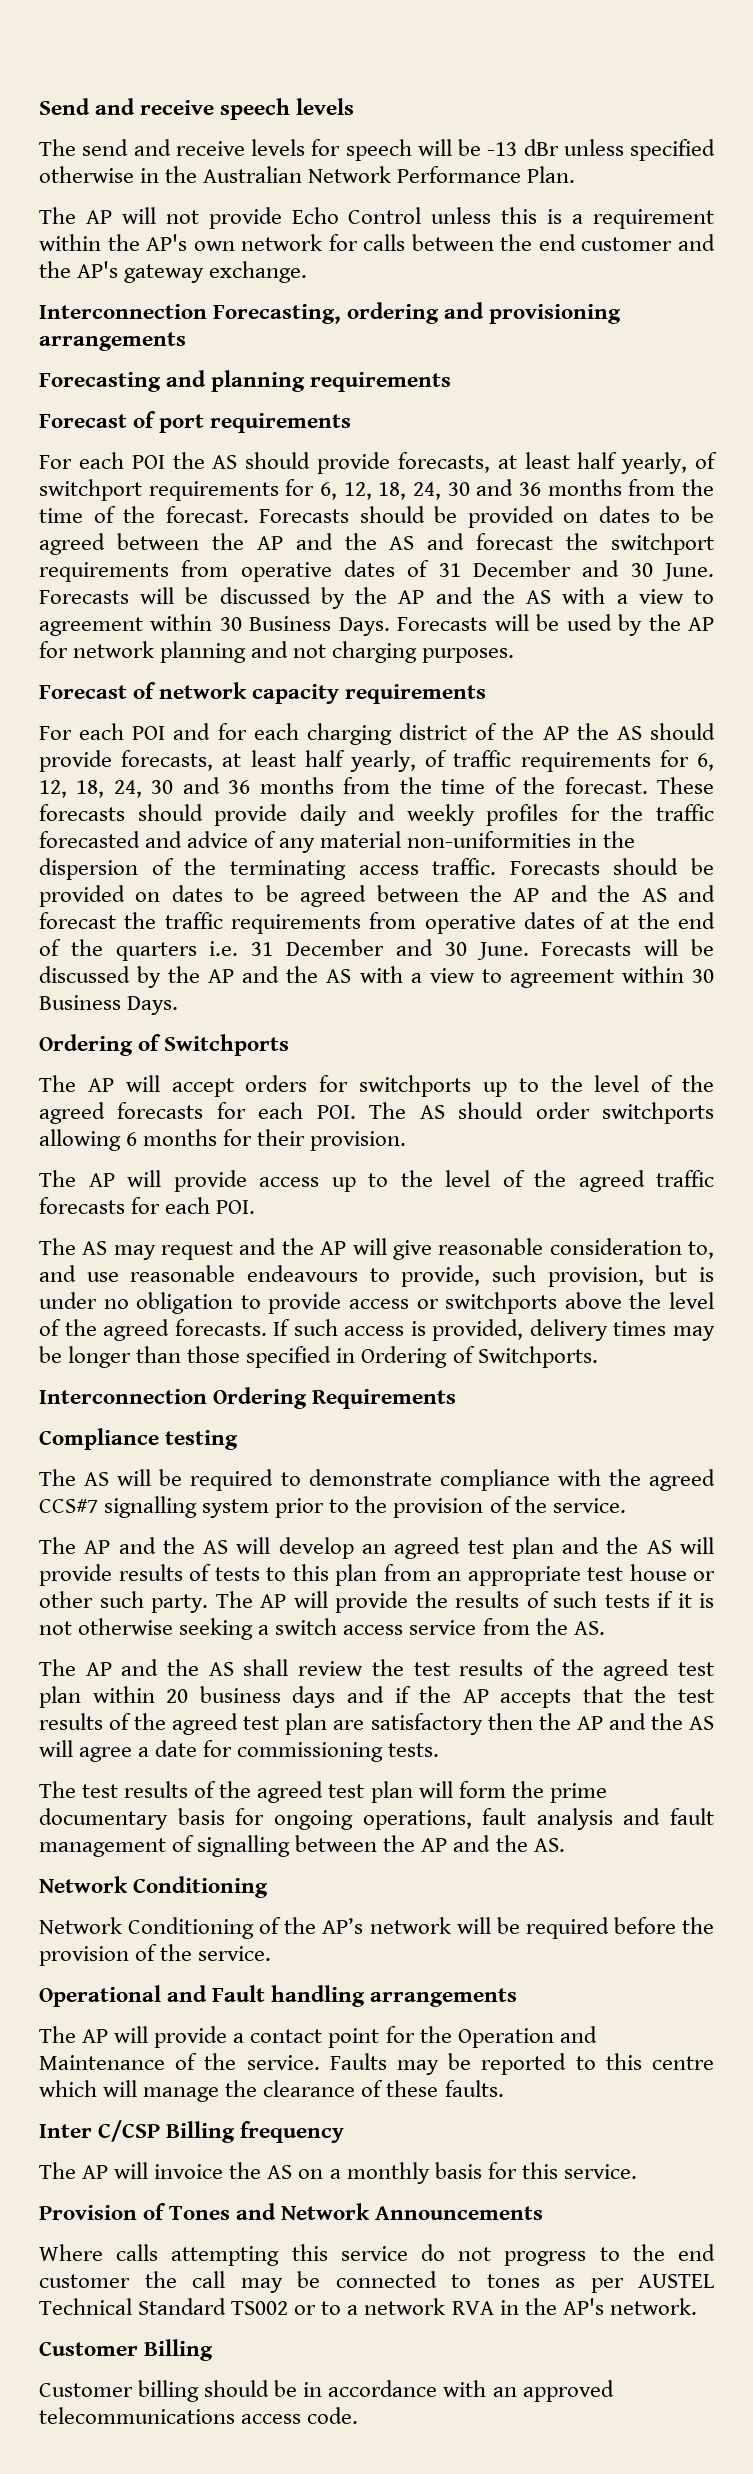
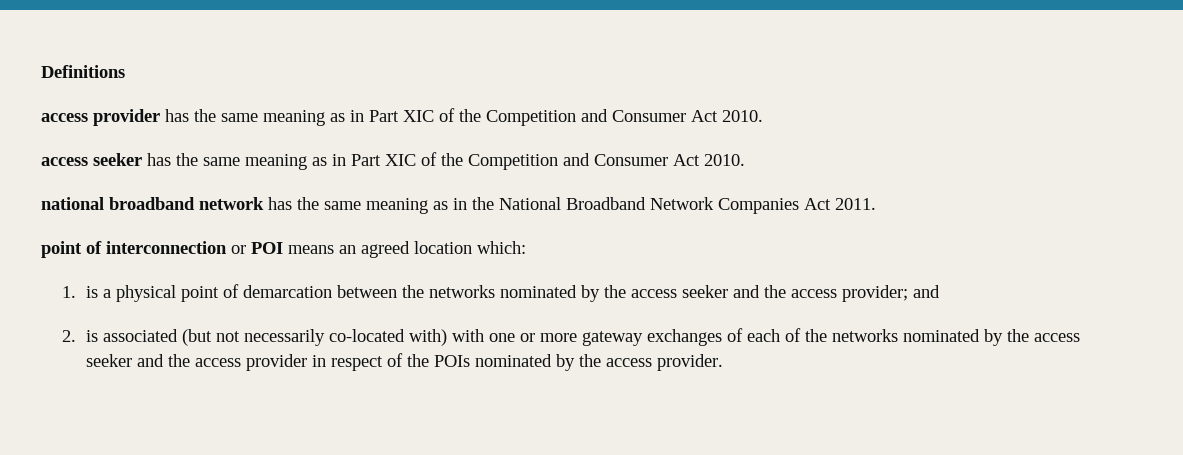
- Send and receive speech levels
- The send and receive levels for speech will be -13 dBr unless specified otherwise in the Australian Network Performance Plan.
- The AP will not provide Echo Control unless this is a requirement within the AP's own network for calls between the end customer and the AP's gateway exchange.
- Interconnection Forecasting, ordering and provisioning arrangements
- Forecasting and planning requirements
- Forecast of port requirements
- For each POI the AS should provide forecasts, at least half yearly, of switchport requirements for 6, 12, 18, 24, 30 and 36 months from the time of the forecast. Forecasts should be provided on dates to be agreed between the AP and the AS and forecast the switchport requirements from operative dates of 31 December and 30 June. Forecasts will be discussed by the AP and the AS with a view to agreement within 30 Business Days. Forecasts will be used by the AP for network planning and not charging purposes.
- Forecast of network capacity requirements
- For each POI and for each charging district of the AP the AS should provide forecasts, at least half yearly, of traffic requirements for 6, 12, 18, 24, 30 and 36 months from the time of the forecast. These forecasts should provide daily and weekly profiles for the traffic forecasted and advice of any material non-uniformities in the dispersion of the terminating access traffic. Forecasts should be provided on dates to be agreed between the AP and the AS and forecast the traffic requirements from operative dates of at the end of the quarters i.e. 31 December and 30 June. Forecasts will be discussed by the AP and the AS with a view to agreement within 30 Business Days.
- Ordering of Switchports
- The AP will accept orders for switchports up to the level of the agreed forecasts for each POI. The AS should order switchports allowing 6 months for their provision.
- The AP will provide access up to the level of the agreed traffic forecasts for each POI.
- The AS may request and the AP will give reasonable consideration to, and use reasonable endeavours to provide, such provision, but is under no obligation to provide access or switchports above the level of the agreed forecasts. If such access is provided, delivery times may be longer than those specified in Ordering of Switchports.
- Interconnection Ordering Requirements
- Compliance testing
- The AS will be required to demonstrate compliance with the agreed CCS#7 signalling system prior to the provision of the service.
- The AP and the AS will develop an agreed test plan and the AS will provide results of tests to this plan from an appropriate test house or other such party. The AP will provide the results of such tests if it is not otherwise seeking a switch access service from the AS.
- The AP and the AS shall review the test results of the agreed test plan within 20 business days and if the AP accepts that the test results of the agreed test plan are satisfactory then the AP and the AS will agree a date for commissioning tests.
- The test results of the agreed test plan will form the prime documentary basis for ongoing operations, fault analysis and fault management of signalling between the AP and the AS.
- Network Conditioning
- Network Conditioning of the AP’s network will be required before the provision of the service.
- Operational and Fault handling arrangements
- The AP will provide a contact point for the Operation and Maintenance of the service. Faults may be reported to this centre which will manage the clearance of these faults.
- Inter C/CSP Billing frequency
- The AP will invoice the AS on a monthly basis for this service.
- Provision of Tones and Network Announcements
- Where calls attempting this service do not progress to the end customer the call may be connected to tones as per AUSTEL Technical Standard TS002 or to a network RVA in the AP's network.
- Customer Billing
- Customer billing should be in accordance with an approved telecommunications access code.
+ Definitions
+ access provider has the same meaning as in Part XIC of the Competition and Consumer Act 2010.
+ access seeker has the same meaning as in Part XIC of the Competition and Consumer Act 2010.
+ national broadband network has the same meaning as in the National Broadband Network Companies Act 2011.
+ point of interconnection or POI means an agreed location which:
+ 1. is a physical point of demarcation between the networks nominated by the access seeker and the access provider; and
+ 2. is associated (but not necessarily co-located with) with one or more gateway exchanges of each of the networks nominated by the access seeker and the access provider in respect of the POIs nominated by the access provider.

